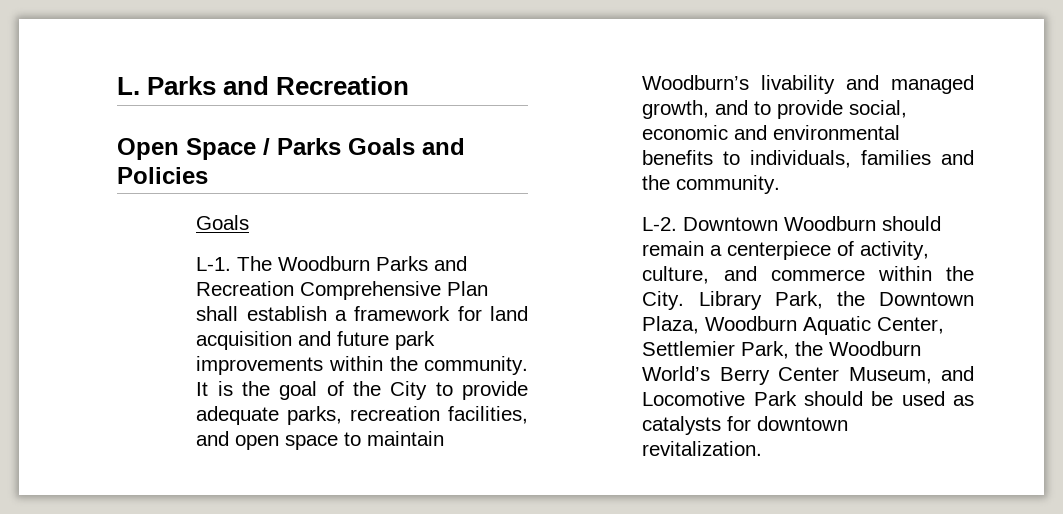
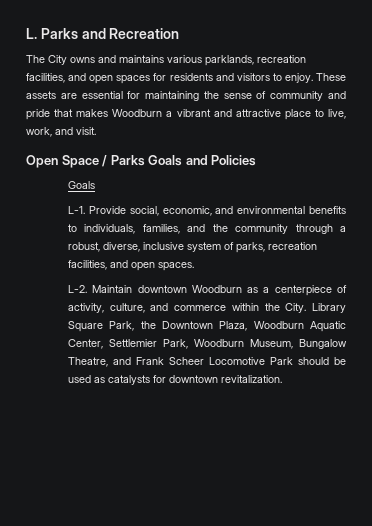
+ The City owns and maintains various parklands, recreation facilities, and open spaces for residents and visitors to enjoy. These assets are essential for maintaining the sense of community and pride that makes Woodburn a vibrant and attractive place to live, work, and visit.
- L-1. The Woodburn Parks and Recreation Comprehensive Plan shall establish a framework for land acquisition and future park improvements within the community. It is the goal of the City to provide adequate parks, recreation facilities, and open space to maintain Woodburn’s livability and managed growth, and to provide social, economic and environmental benefits to individuals, families and the community.
- L-2. Downtown Woodburn should remain a centerpiece of activity, culture, and commerce within the City.
+ L-1. Provide social, economic, and environmental benefits to individuals, families, and the community through a robust, diverse, inclusive system of parks, recreation facilities, and open spaces.
+ L-2. Maintain downtown Woodburn as a centerpiece of activity, culture, and commerce within the City.
- Library Park, the Downtown Plaza, Woodburn Aquatic Center, Settlemier Park, the Woodburn World’s Berry Center Museum, and Locomotive Park should be used as catalysts for downtown revitalization.
+ Library Square Park, the Downtown Plaza, Woodburn Aquatic Center, Settlemier Park, Woodburn Museum, Bungalow Theatre, and Frank Scheer Locomotive Park should be used as catalysts for downtown revitalization.

